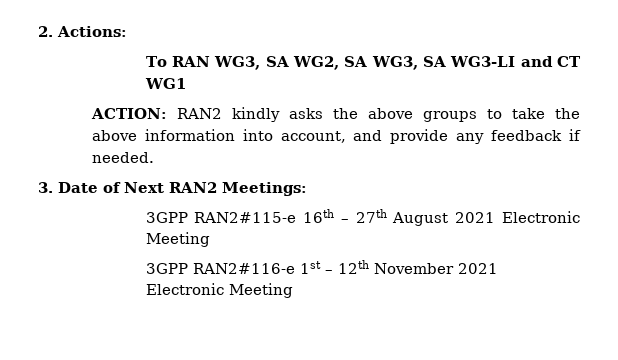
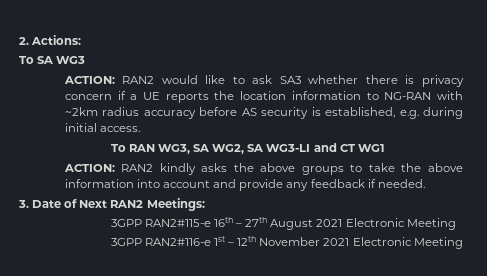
+ To SA WG3
+ ACTION: RAN2 would like to ask SA3 whether there is privacy concern if a UE reports the location information to NG-RAN with ~2km radius accuracy before AS security is established, e.g. during initial access.
- To RAN WG3, SA WG2, SA WG3, SA WG3-LI and CT WG1
+ To RAN WG3, SA WG2, SA WG3-LI and CT WG1
- ACTION: RAN2 kindly asks the above groups to take the above information into account, and provide any feedback if needed.
+ ACTION: RAN2 kindly asks the above groups to take the above information into account and provide any feedback if needed.

